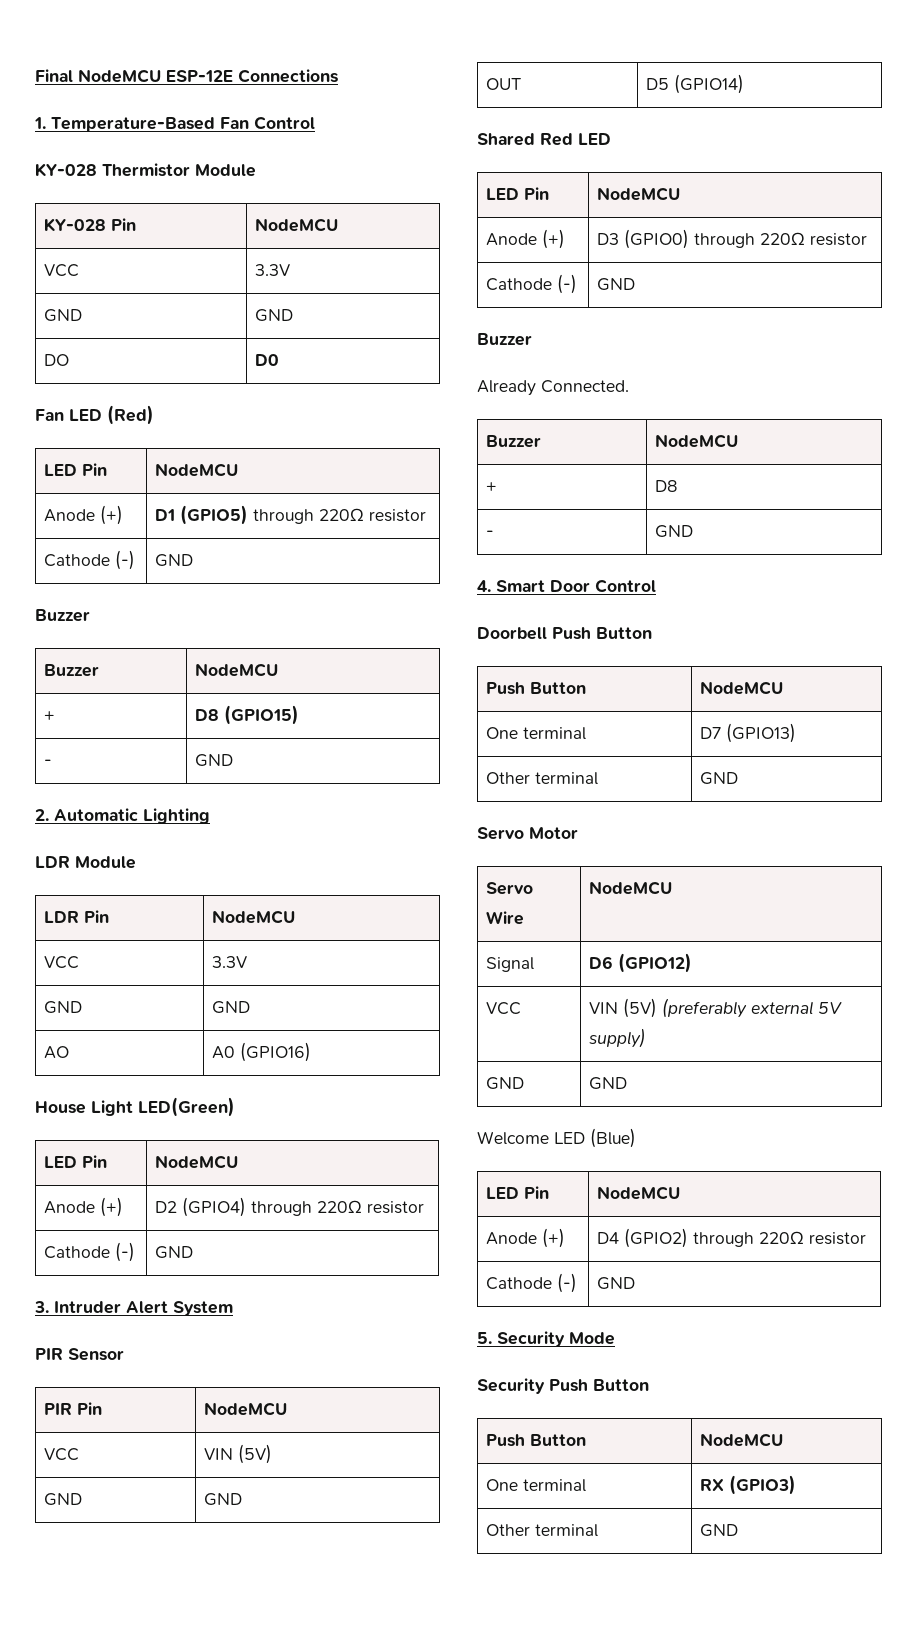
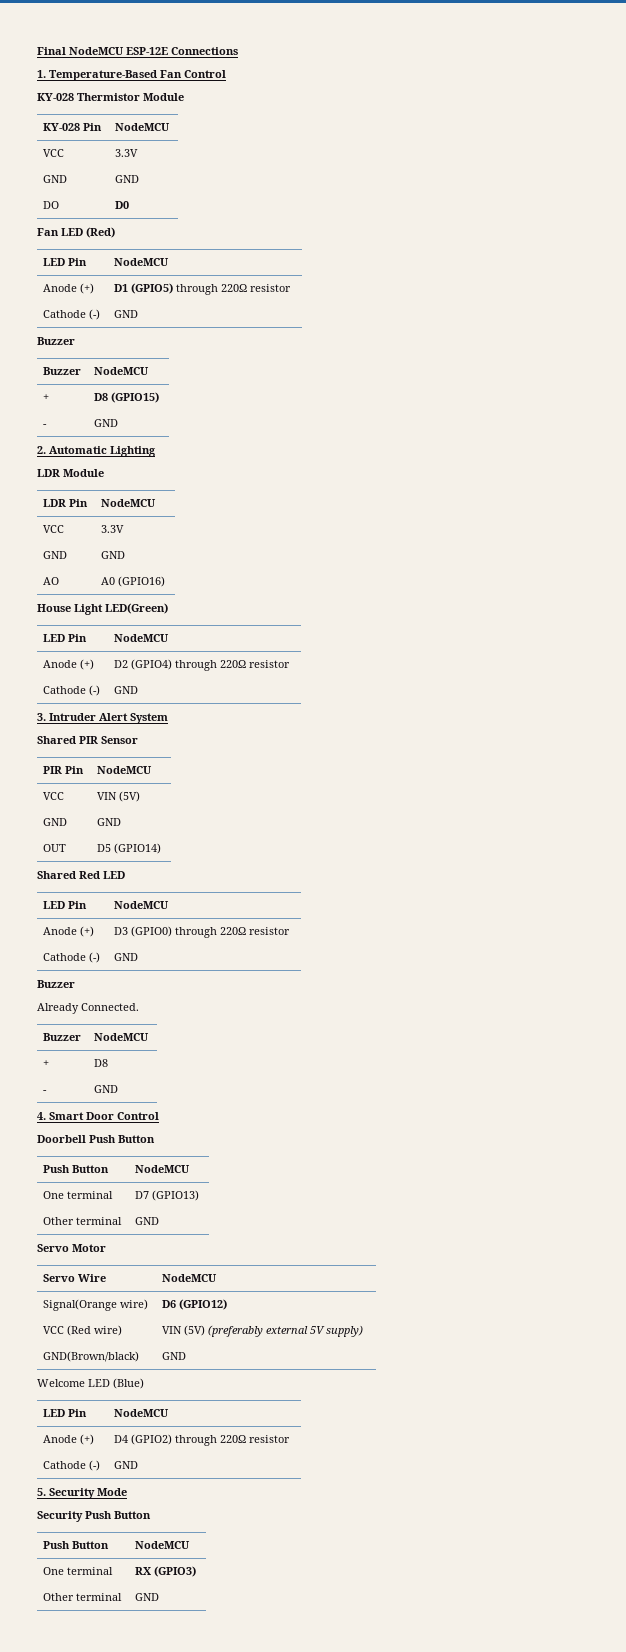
- PIR Sensor
+ Shared PIR Sensor
- Signal | D6 (GPIO12)
+ Signal(Orange wire) | D6 (GPIO12)
- VCC | VIN (5V) (preferably external 5V supply)
- GND | GND
+ VCC (Red wire) | VIN (5V) (preferably external 5V supply)
+ GND(Brown/black) | GND

